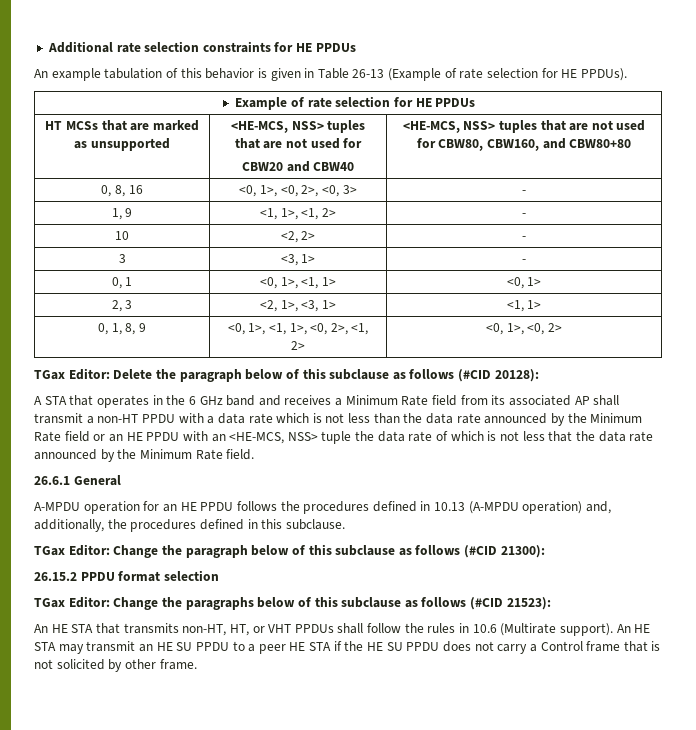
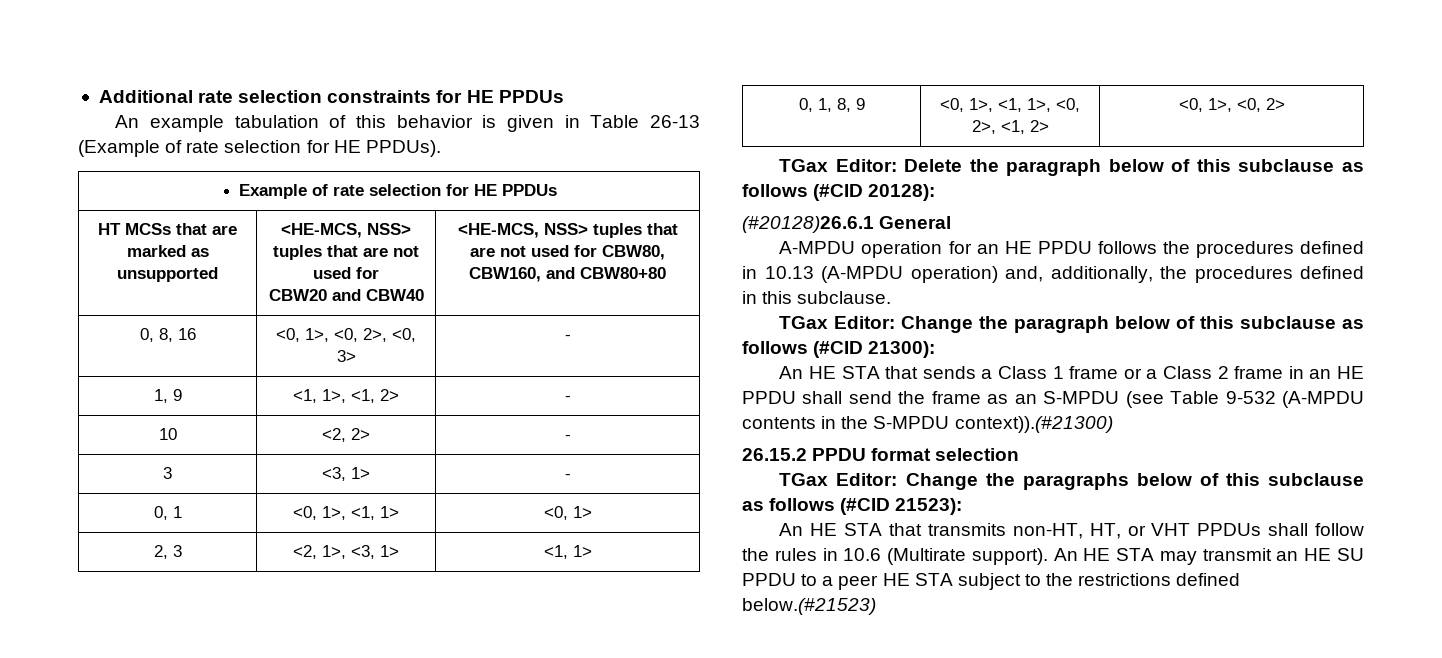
- A STA that operates in the 6 GHz band and receives a Minimum Rate field from its associated AP shall transmit a non-HT PPDU with a data rate which is not less than the data rate announced by the Minimum Rate field or an HE PPDU with an <HE-MCS, NSS> tuple the data rate of which is not less that the data rate announced by the Minimum Rate field.
- 26.6.1 General
+ (#20128)26.6.1 General
+ An HE STA that sends a Class 1 frame or a Class 2 frame in an HE PPDU shall send the frame as an S-MPDU (see Table 9-532 (A-MPDU contents in the S-MPDU context)).(#21300)
- An HE STA may transmit an HE SU PPDU to a peer HE STA if the HE SU PPDU does not carry a Control frame that is not solicited by other frame.
+ An HE STA may transmit an HE SU PPDU to a peer HE STA subject to the restrictions defined below.(#21523)

